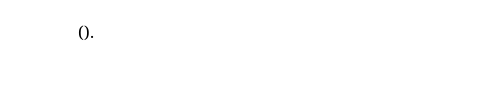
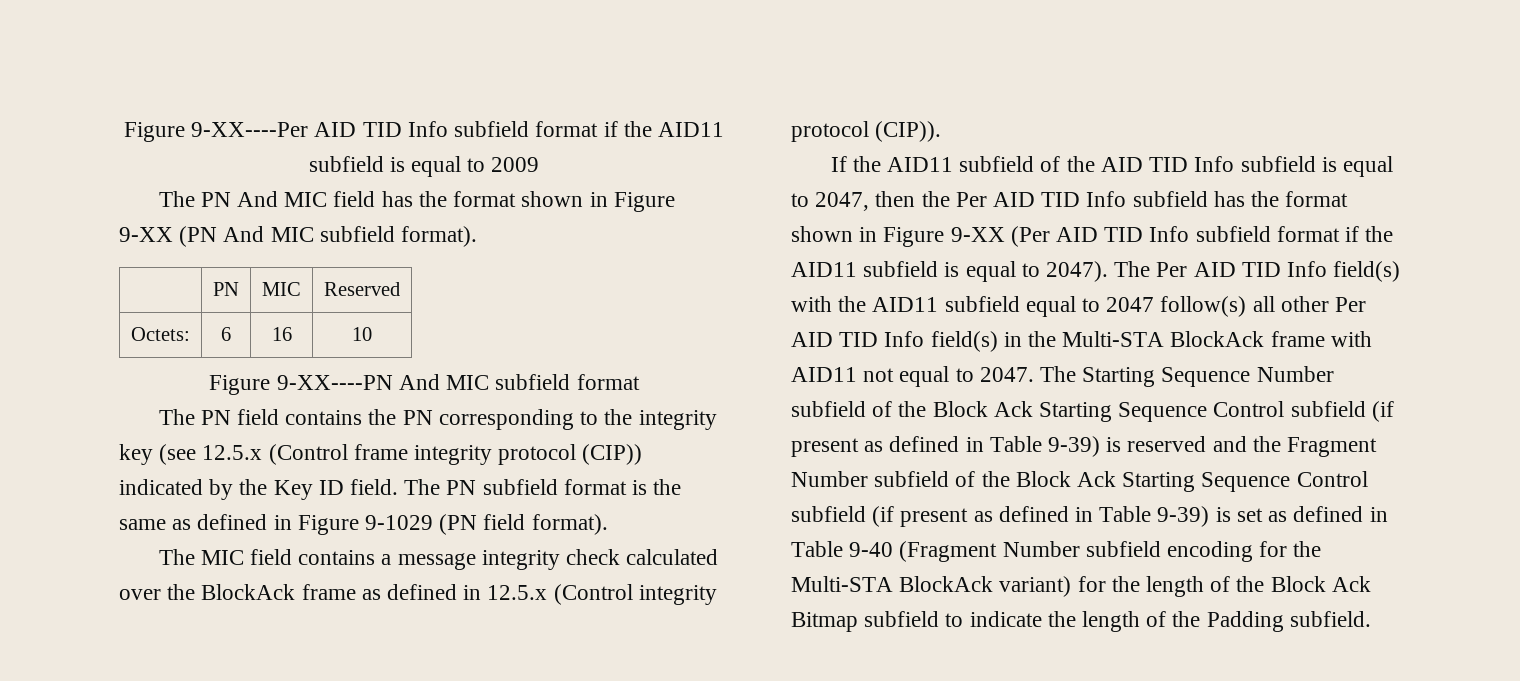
- ().
+ Figure 9-XX----Per AID TID Info subfield format if the AID11 subfield is equal to 2009
+ The PN And MIC field has the format shown in Figure 9-XX (PN And MIC subfield format).
+ | PN | MIC | Reserved
+ Octets: | 6 | 16 | 10
+ Figure 9-XX----PN And MIC subfield format
+ The PN field contains the PN corresponding to the integrity key (see 12.5.x (Control frame integrity protocol (CIP)) indicated by the Key ID field. The PN subfield format is the same as defined in Figure 9-1029 (PN field format).
+ The MIC field contains a message integrity check calculated over the BlockAck frame as defined in 12.5.x (Control integrity protocol (CIP)).
+ If the AID11 subfield of the AID TID Info subfield is equal to 2047, then the Per AID TID Info subfield has the format shown in Figure 9-XX (Per AID TID Info subfield format if the AID11 subfield is equal to 2047). The Per AID TID Info field(s) with the AID11 subfield equal to 2047 follow(s) all other Per AID TID Info field(s) in the Multi-STA BlockAck frame with AID11 not equal to 2047. The Starting Sequence Number subfield of the Block Ack Starting Sequence Control subfield (if present as defined in Table 9-39) is reserved and the Fragment Number subfield of the Block Ack Starting Sequence Control subfield (if present as defined in Table 9-39) is set as defined in Table 9-40 (Fragment Number subfield encoding for the Multi-STA BlockAck variant) for the length of the Block Ack Bitmap subfield to indicate the length of the Padding subfield.

